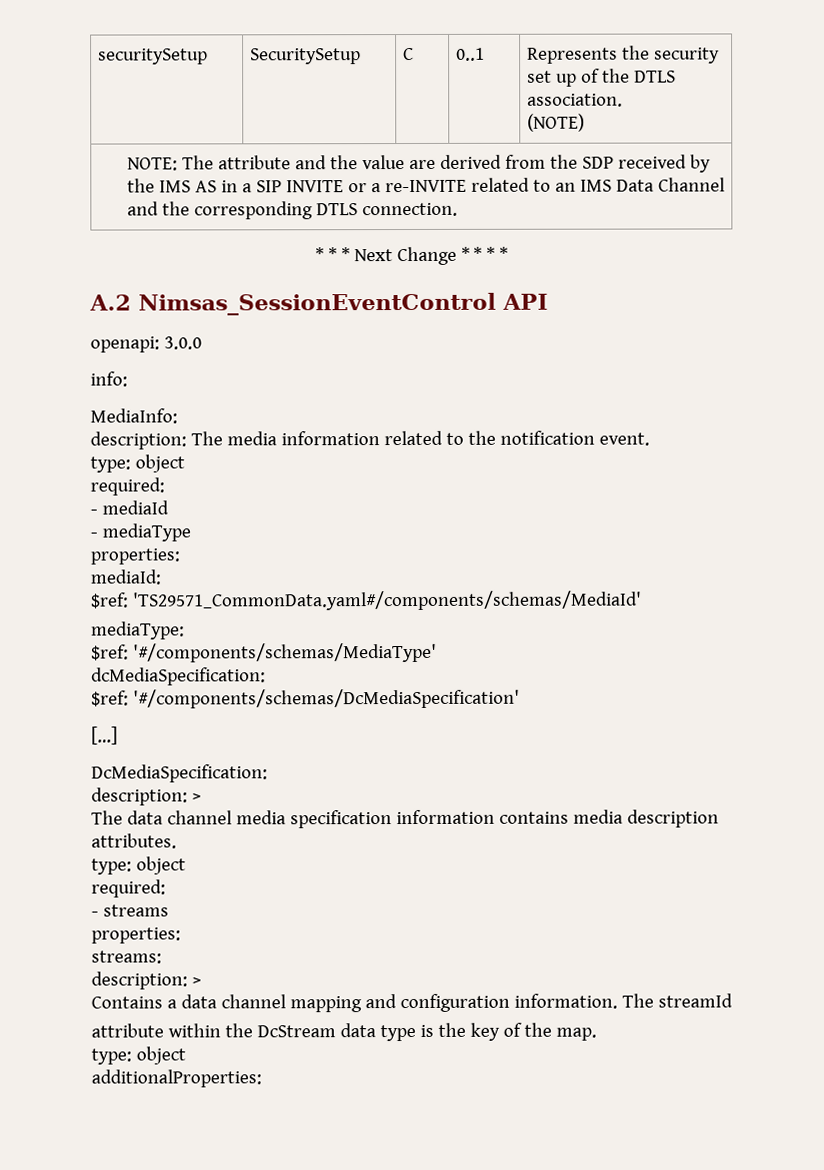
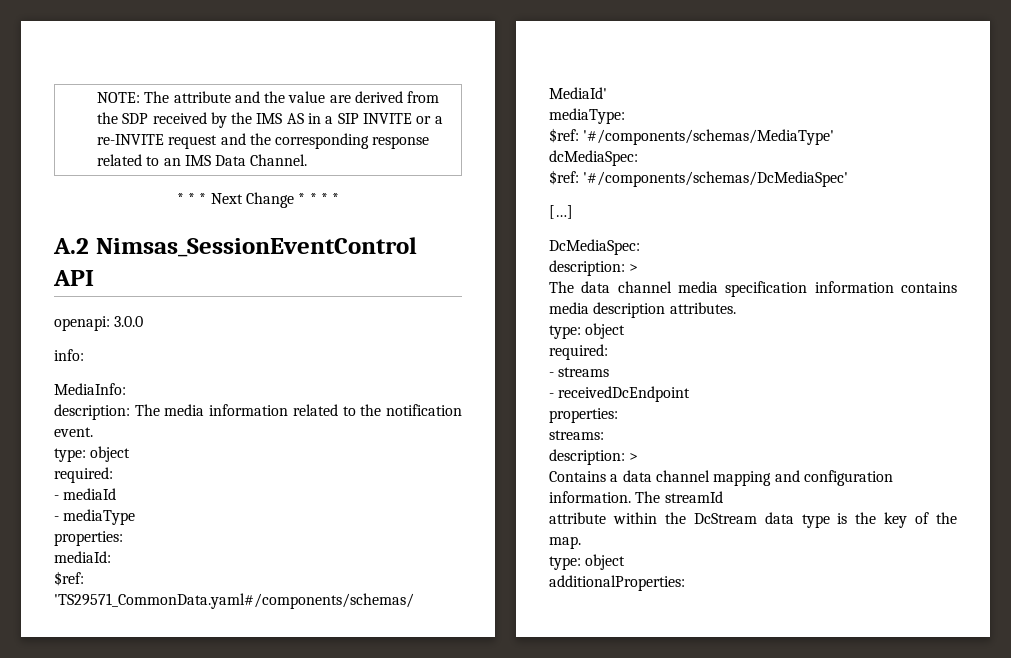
- securitySetup | SecuritySetup | C | 0..1 | Represents the security set up of the DTLS association.
- (NOTE)
- NOTE: The attribute and the value are derived from the SDP received by the IMS AS in a SIP INVITE or a re-INVITE related to an IMS Data Channel and the corresponding DTLS connection.
+ NOTE: The attribute and the value are derived from the SDP received by the IMS AS in a SIP INVITE or a re-INVITE request and the corresponding response related to an IMS Data Channel.
- dcMediaSpecification:
- $ref: '#/components/schemas/DcMediaSpecification'
+ dcMediaSpec:
+ $ref: '#/components/schemas/DcMediaSpec'
- DcMediaSpecification:
+ DcMediaSpec:
+ - receivedDcEndpoint

